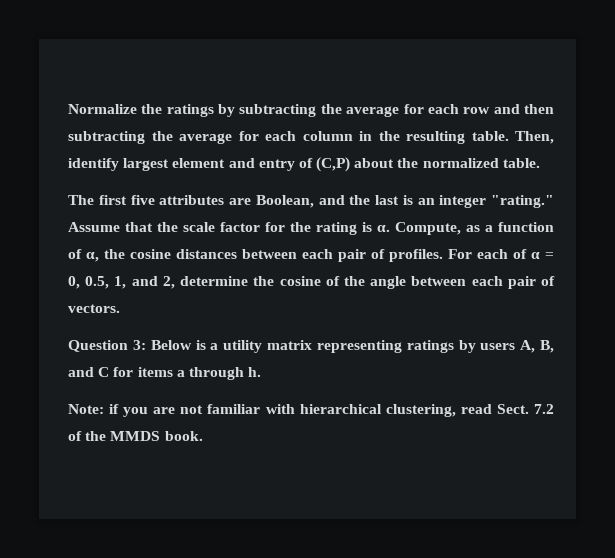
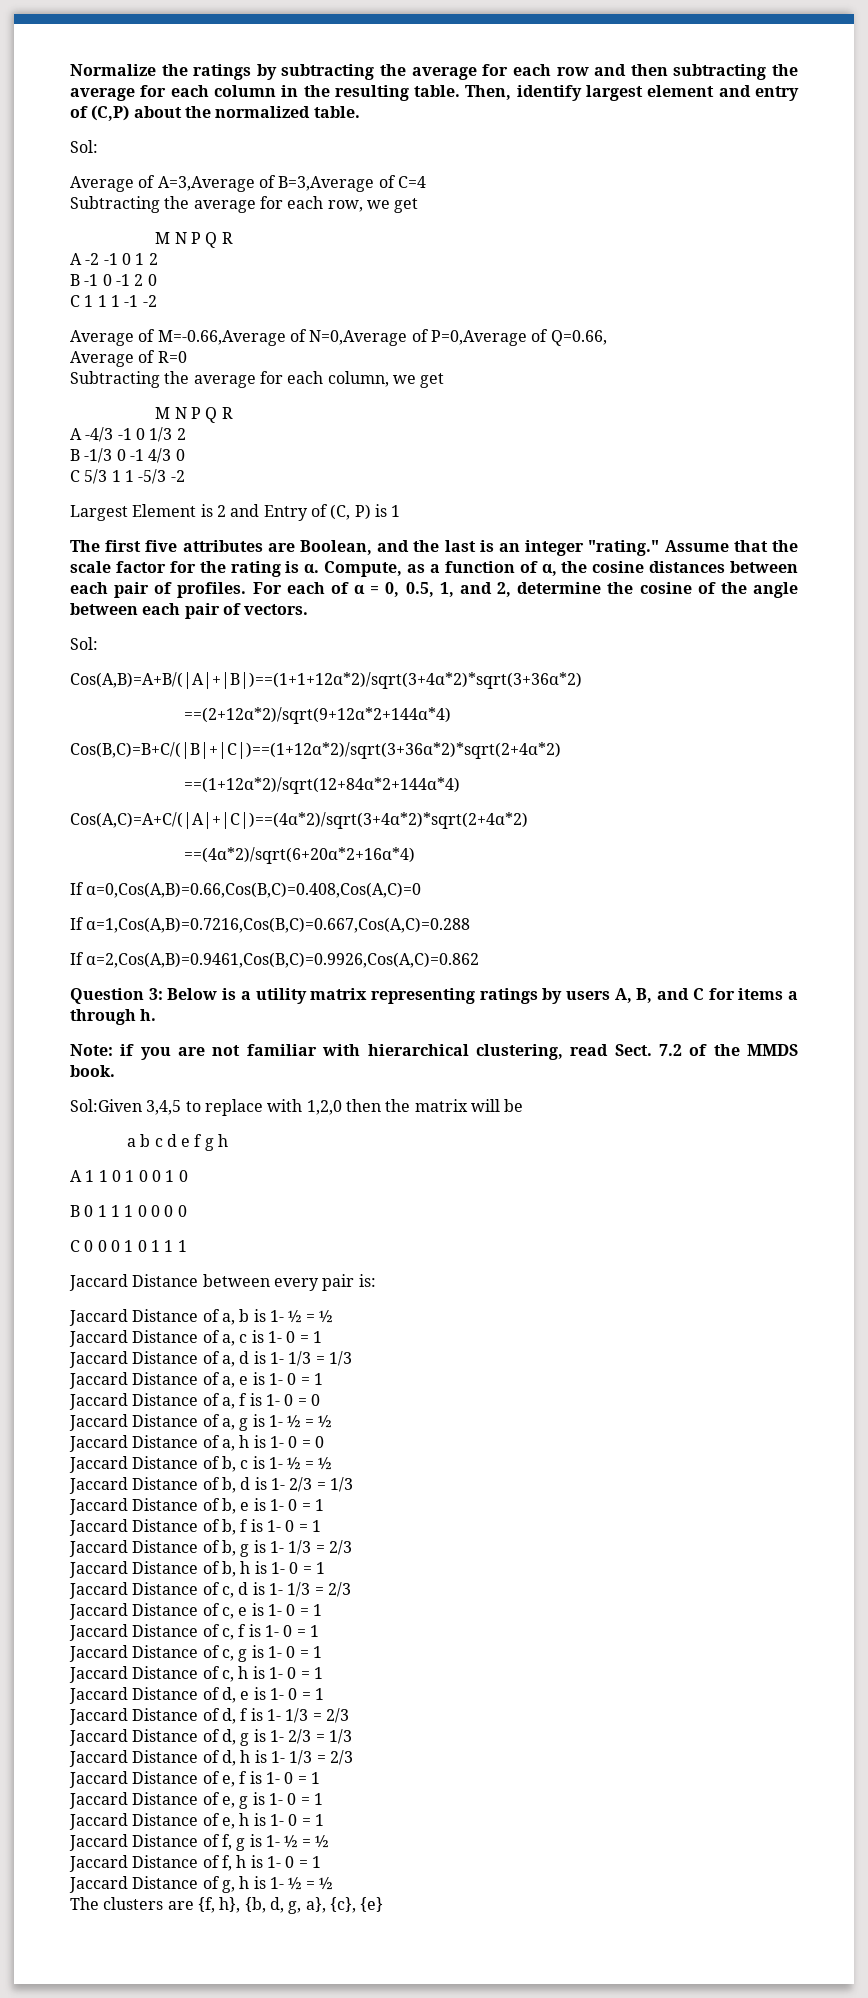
  Then, identify largest element and entry of (C,P) about the normalized table.
+ Sol:
+ Average of A=3,Average of B=3,Average of C=4
+ Subtracting the average for each row, we get
+ M N P Q R
+ A -2 -1 0 1 2
+ B -1 0 -1 2 0
+ C 1 1 1 -1 -2
+ Average of M=-0.66,Average of N=0,Average of P=0,Average of Q=0.66,
+ Average of R=0
+ Subtracting the average for each column, we get
+ M N P Q R
+ A -4/3 -1 0 1/3 2
+ B -1/3 0 -1 4/3 0
+ C 5/3 1 1 -5/3 -2
+ Largest Element is 2 and Entry of (C, P) is 1
  For each of α = 0, 0.5, 1, and 2, determine the cosine of the angle between each pair of vectors.
+ Sol:
+ Cos(A,B)=A+B/(|A|+|B|)==(1+1+12α*2)/sqrt(3+4α*2)*sqrt(3+36α*2)
+ ==(2+12α*2)/sqrt(9+12α*2+144α*4)
+ Cos(B,C)=B+C/(|B|+|C|)==(1+12α*2)/sqrt(3+36α*2)*sqrt(2+4α*2)
+ ==(1+12α*2)/sqrt(12+84α*2+144α*4)
+ Cos(A,C)=A+C/(|A|+|C|)==(4α*2)/sqrt(3+4α*2)*sqrt(2+4α*2)
+ ==(4α*2)/sqrt(6+20α*2+16α*4)
+ If α=0,Cos(A,B)=0.66,Cos(B,C)=0.408,Cos(A,C)=0
+ If α=1,Cos(A,B)=0.7216,Cos(B,C)=0.667,Cos(A,C)=0.288
+ If α=2,Cos(A,B)=0.9461,Cos(B,C)=0.9926,Cos(A,C)=0.862
+ Sol:Given 3,4,5 to replace with 1,2,0 then the matrix will be
+ a b c d e f g h
+ A 1 1 0 1 0 0 1 0
+ B 0 1 1 1 0 0 0 0
+ C 0 0 0 1 0 1 1 1
+ Jaccard Distance between every pair is:
+ Jaccard Distance of a, b is 1- ½ = ½
+ Jaccard Distance of a, c is 1- 0 = 1
+ Jaccard Distance of a, d is 1- 1/3 = 1/3
+ Jaccard Distance of a, e is 1- 0 = 1
+ Jaccard Distance of a, f is 1- 0 = 0
+ Jaccard Distance of a, g is 1- ½ = ½
+ Jaccard Distance of a, h is 1- 0 = 0
+ Jaccard Distance of b, c is 1- ½ = ½
+ Jaccard Distance of b, d is 1- 2/3 = 1/3
+ Jaccard Distance of b, e is 1- 0 = 1
+ Jaccard Distance of b, f is 1- 0 = 1
+ Jaccard Distance of b, g is 1- 1/3 = 2/3
+ Jaccard Distance of b, h is 1- 0 = 1
+ Jaccard Distance of c, d is 1- 1/3 = 2/3
+ Jaccard Distance of c, e is 1- 0 = 1
+ Jaccard Distance of c, f is 1- 0 = 1
+ Jaccard Distance of c, g is 1- 0 = 1
+ Jaccard Distance of c, h is 1- 0 = 1
+ Jaccard Distance of d, e is 1- 0 = 1
+ Jaccard Distance of d, f is 1- 1/3 = 2/3
+ Jaccard Distance of d, g is 1- 2/3 = 1/3
+ Jaccard Distance of d, h is 1- 1/3 = 2/3
+ Jaccard Distance of e, f is 1- 0 = 1
+ Jaccard Distance of e, g is 1- 0 = 1
+ Jaccard Distance of e, h is 1- 0 = 1
+ Jaccard Distance of f, g is 1- ½ = ½
+ Jaccard Distance of f, h is 1- 0 = 1
+ Jaccard Distance of g, h is 1- ½ = ½
+ The clusters are {f, h}, {b, d, g, a}, {c}, {e}

